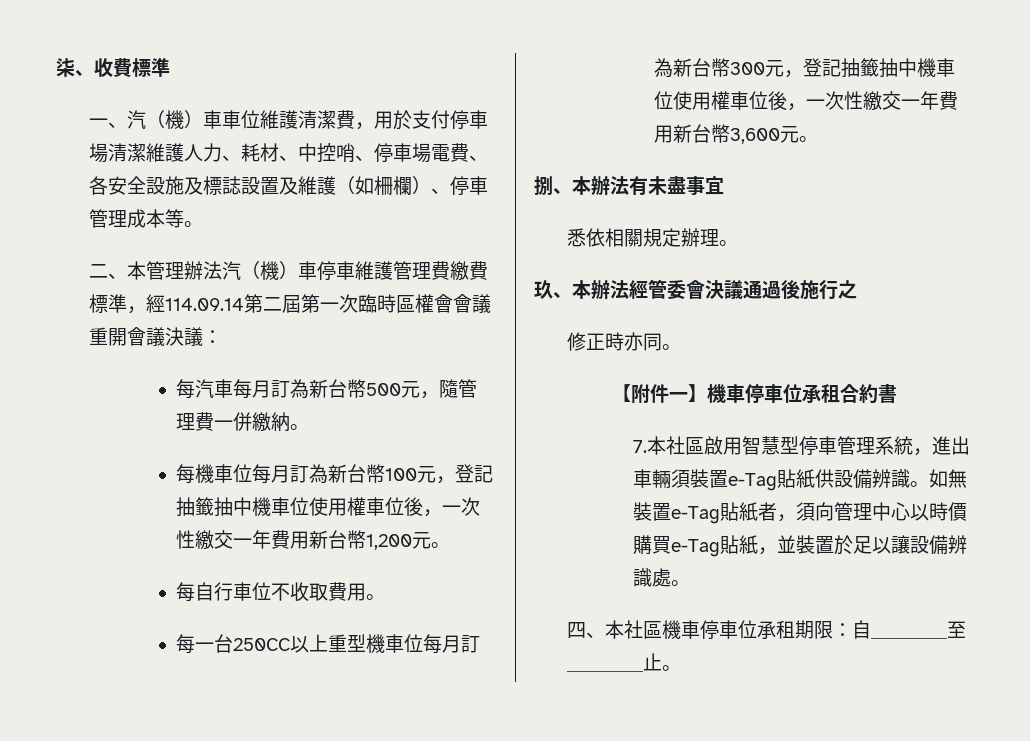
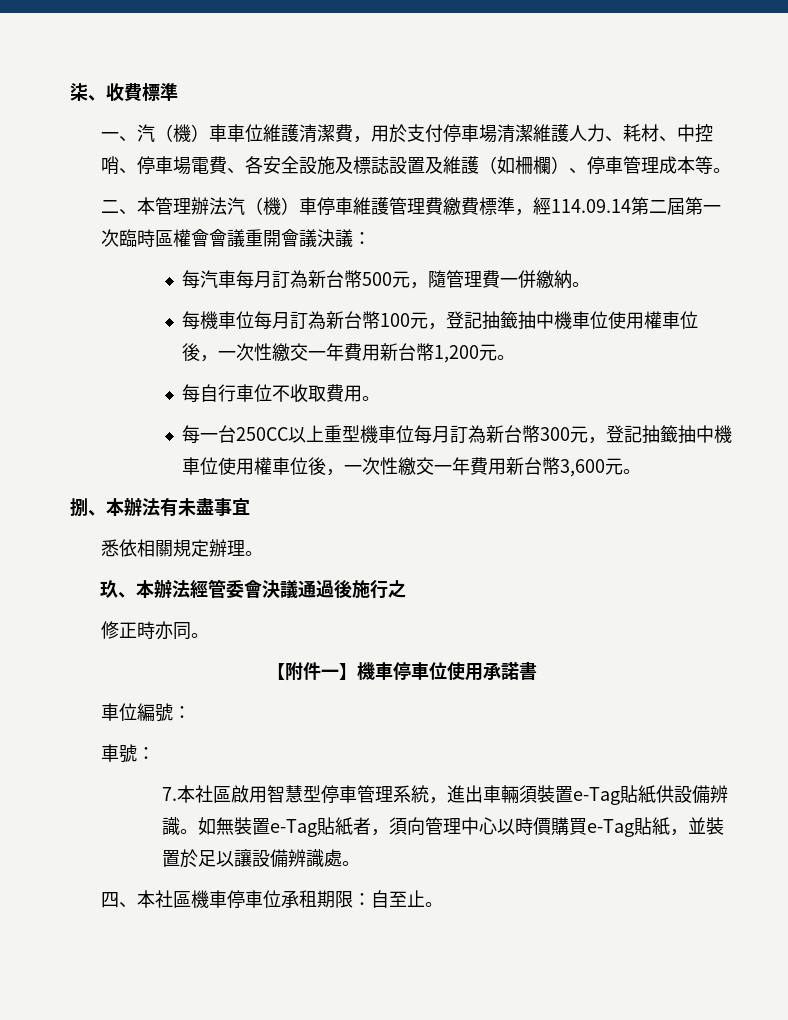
- 【附件一】機車停車位承租合約書
+ 【附件一】機車停車位使用承諾書
+ 車位編號：
+ 車號：
- 四、本社區機車停車位承租期限：自＿＿＿＿至＿＿＿＿止。
+ 四、本社區機車停車位承租期限：自至止。

